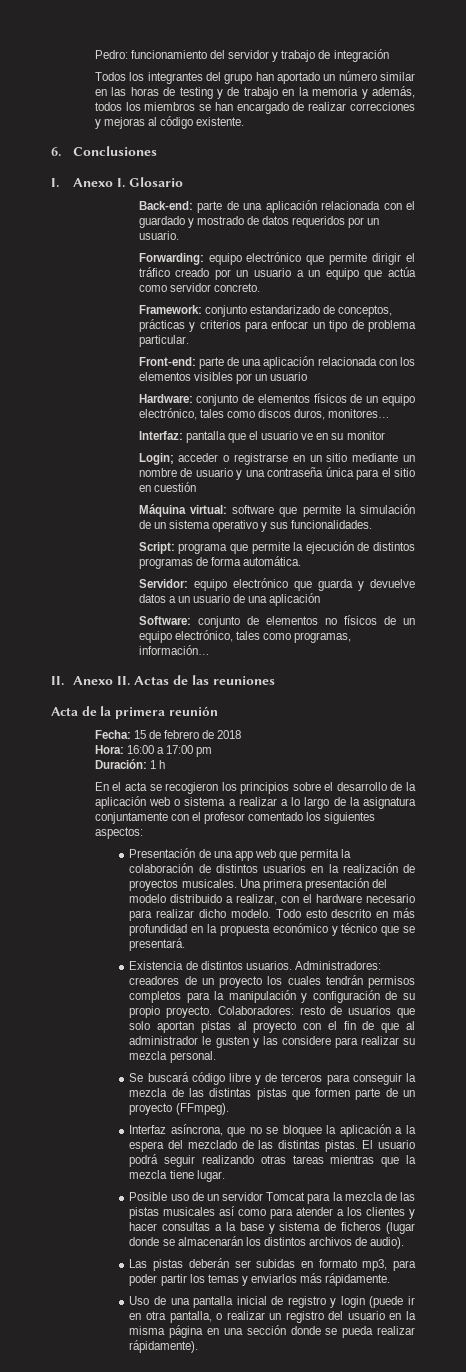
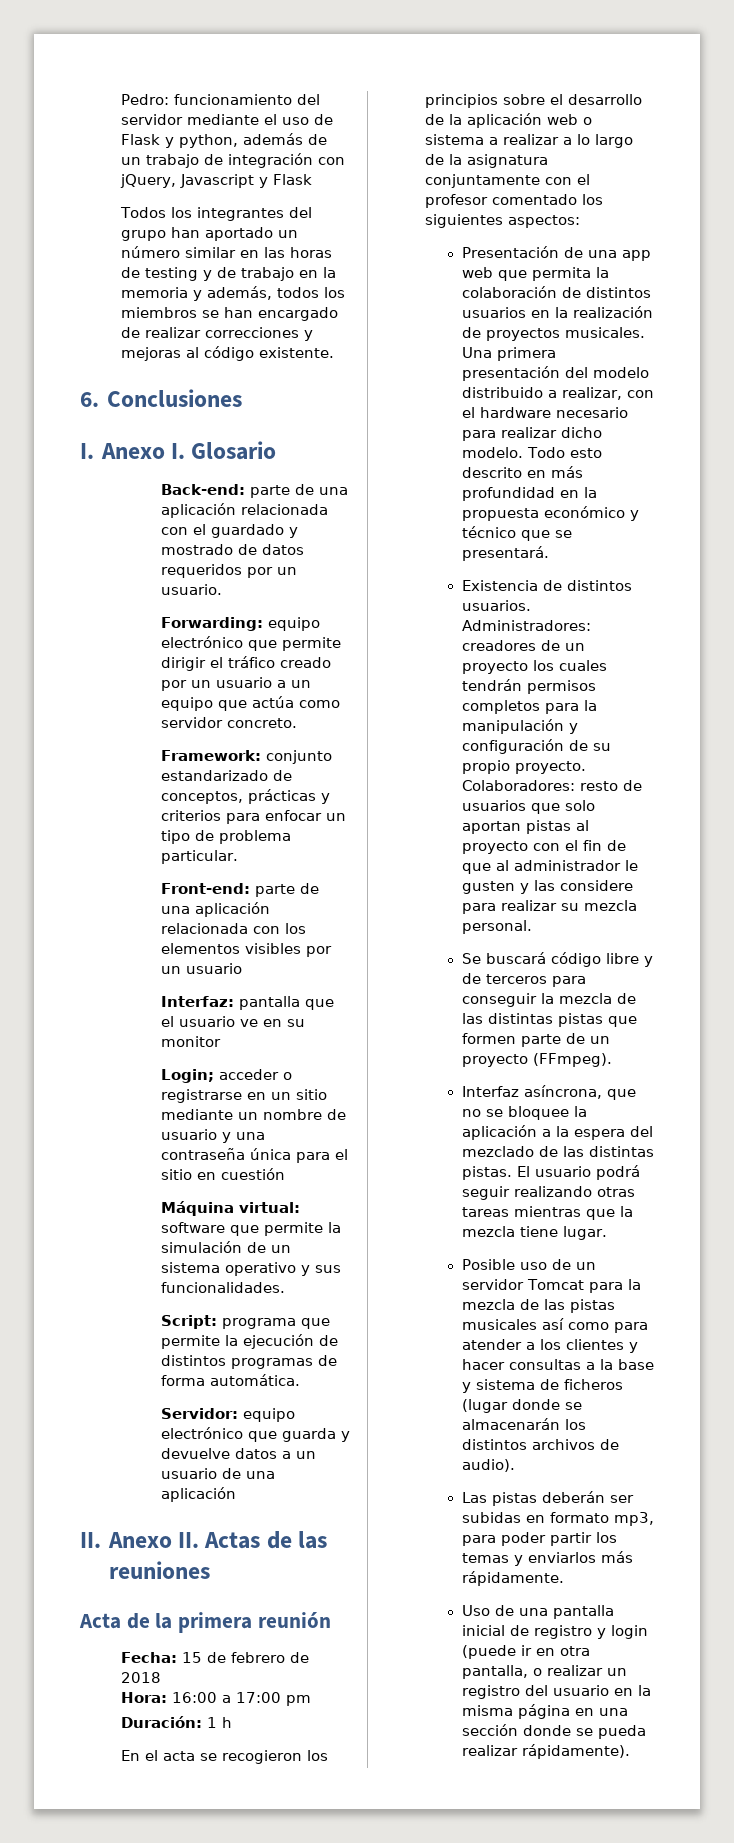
- Pedro: funcionamiento del servidor y trabajo de integración
+ Pedro: funcionamiento del servidor mediante el uso de Flask y python, además de un trabajo de integración con jQuery, Javascript y Flask
- Hardware: conjunto de elementos físicos de un equipo electrónico, tales como discos duros, monitores…
- Software: conjunto de elementos no físicos de un equipo electrónico, tales como programas, información…

